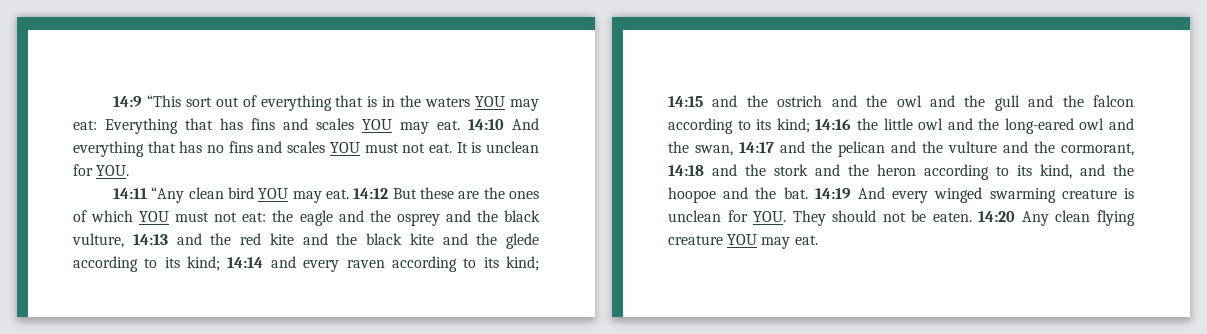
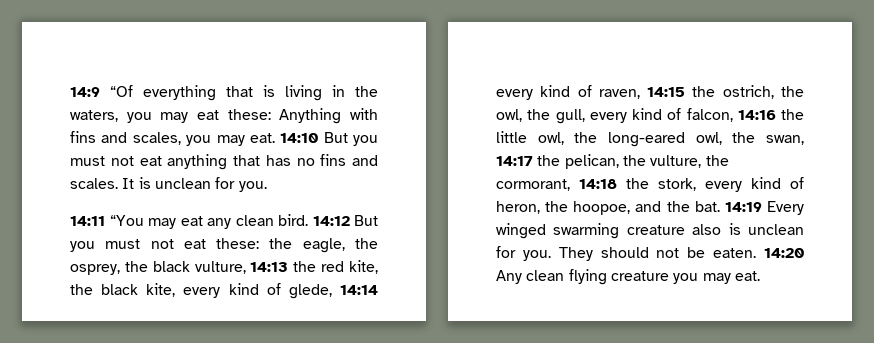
- 14:9 “This sort out of everything that is in the waters YOU may eat: Everything that has fins and scales YOU may eat. 14:10 And everything that has no fins and scales YOU must not eat.
+ 14:9 “Of everything that is living in the waters, you may eat these: Anything with fins and scales, you may eat. 14:10 But you must not eat anything that has no fins and scales.
- It is unclean for YOU.
+ It is unclean for you.
- 14:11 “Any clean bird YOU may eat. 14:12 But these are the ones of which YOU must not eat: the eagle and the osprey and the black vulture, 14:13 and the red kite and the black kite and the glede according to its kind; 14:14 and every raven according to its kind; 14:15 and the ostrich and the owl and the gull and the falcon according to its kind; 14:16 the little owl and the long-eared owl and the swan, 14:17 and the pelican and the vulture and the cormorant, 14:18 and the stork and the heron according to its kind, and the hoopoe and the bat.
+ 14:11 “You may eat any clean bird. 14:12 But you must not eat these: the eagle, the osprey, the black vulture, 14:13 the red kite, the black kite, every kind of glede, 14:14 every kind of raven, 14:15 the ostrich, the owl, the gull, every kind of falcon, 14:16 the little owl, the long-eared owl, the swan, 14:17 the pelican, the vulture, the cormorant, 14:18 the stork, every kind of heron, the hoopoe, and the bat.
- 14:19 And every winged swarming creature is unclean for YOU. They should not be eaten.
+ 14:19 Every winged swarming creature also is unclean for you. They should not be eaten.
- 14:20 Any clean flying creature YOU may eat.
+ 14:20 Any clean flying creature you may eat.

